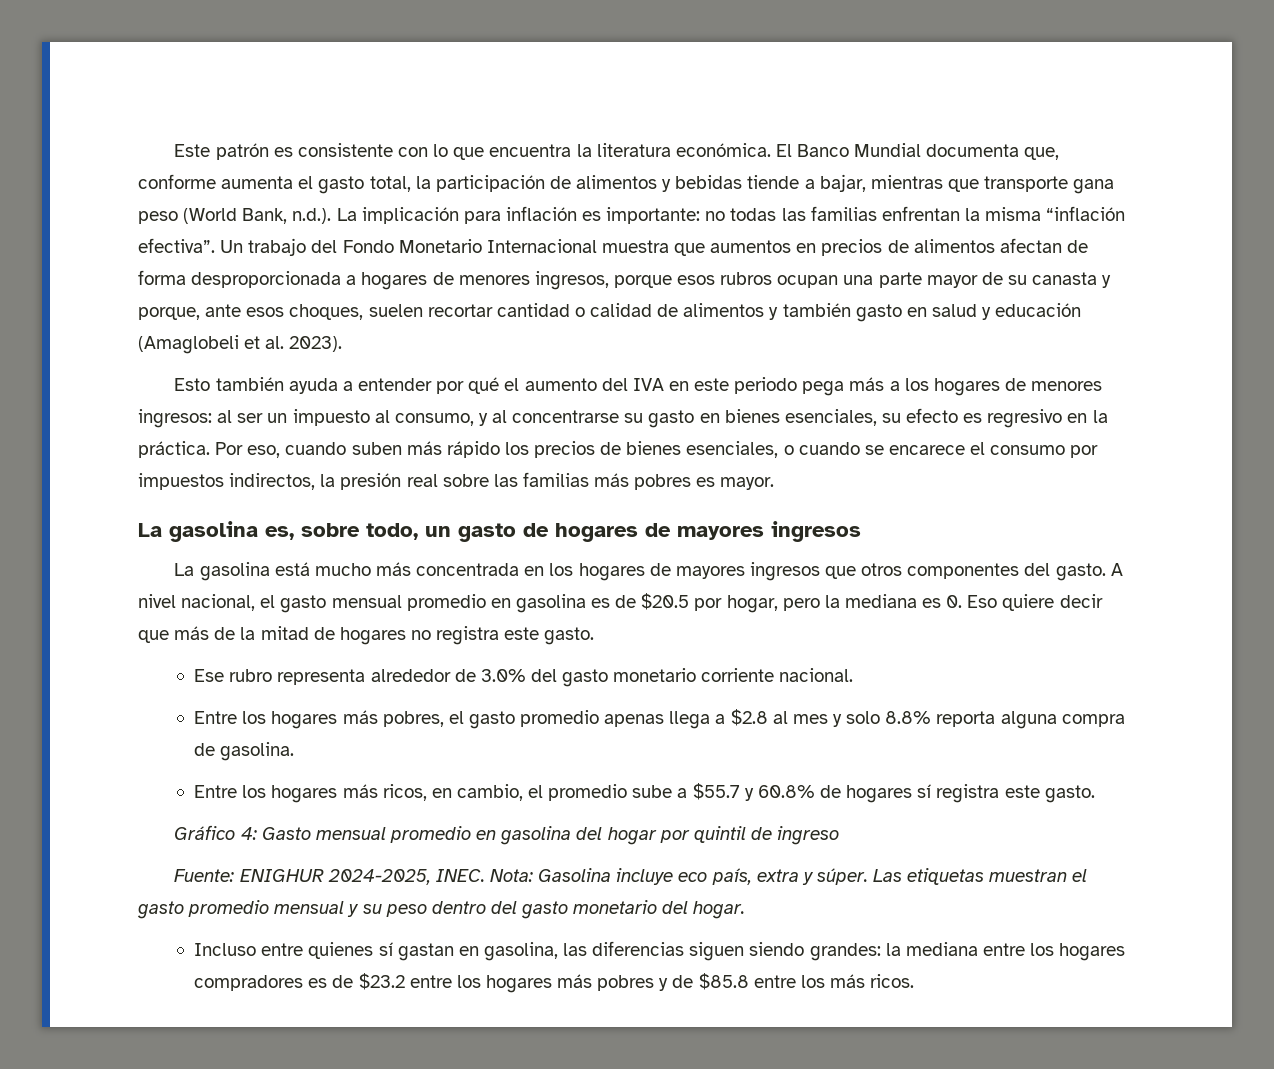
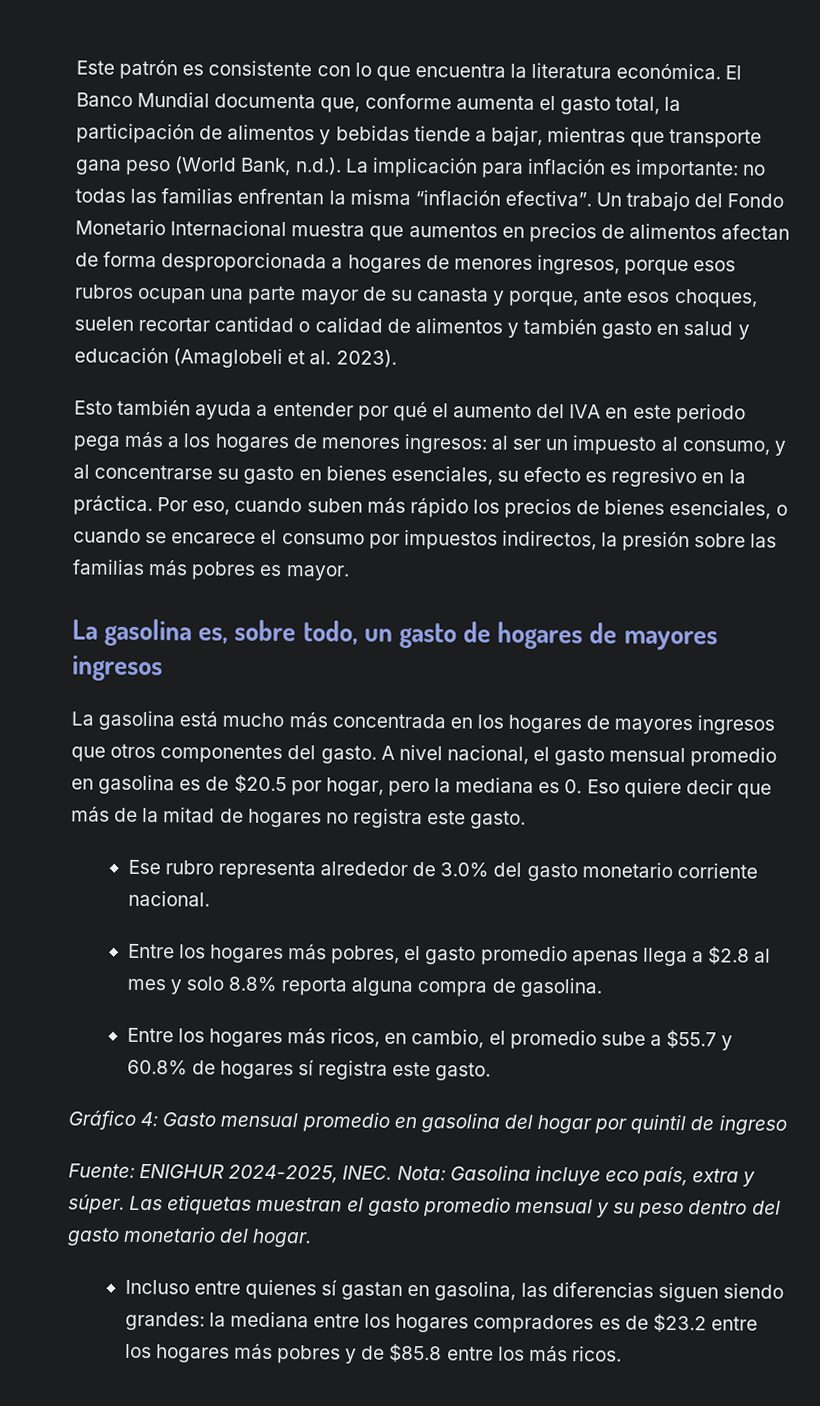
- Por eso, cuando suben más rápido los precios de bienes esenciales, o cuando se encarece el consumo por impuestos indirectos, la presión real sobre las familias más pobres es mayor.
+ Por eso, cuando suben más rápido los precios de bienes esenciales, o cuando se encarece el consumo por impuestos indirectos, la presión sobre las familias más pobres es mayor.

